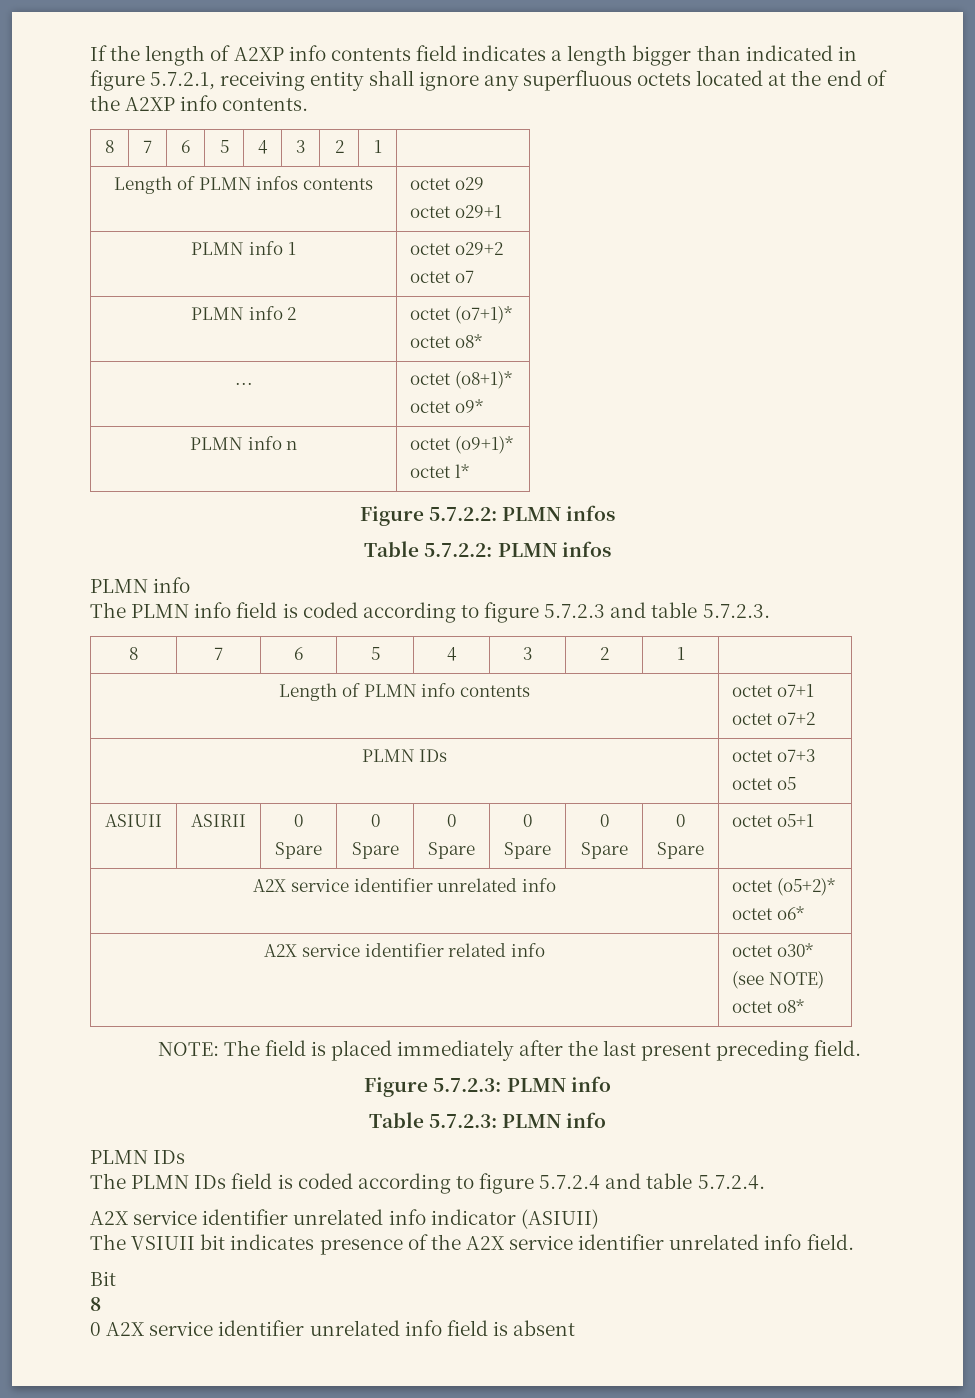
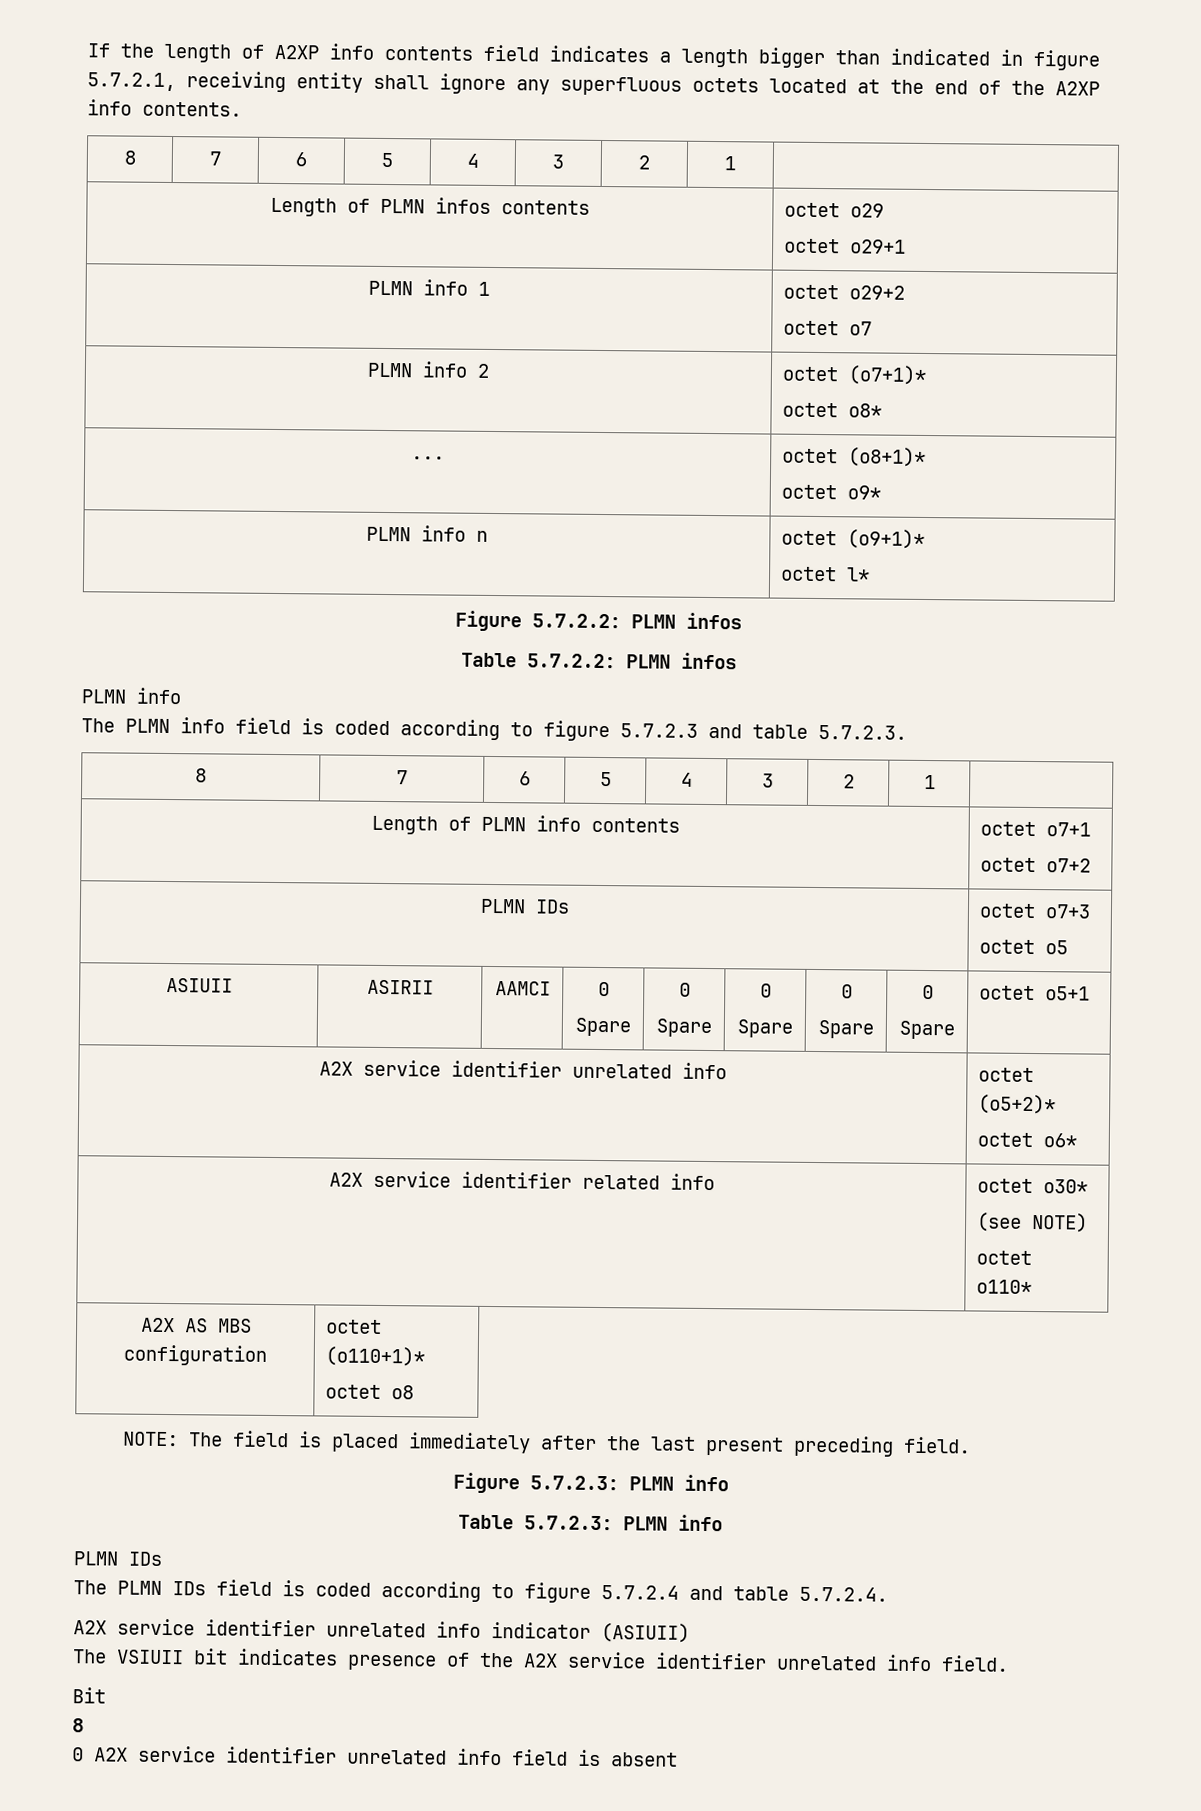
- ASIUII | ASIRII | 0
- Spare | 0
+ ASIUII | ASIRII | AAMCI | 0
  A2X service identifier related info | octet o30*
  (see NOTE)
- octet o8*
+ octet o110*
+ A2X AS MBS configuration | octet (o110+1)*
+ octet o8

